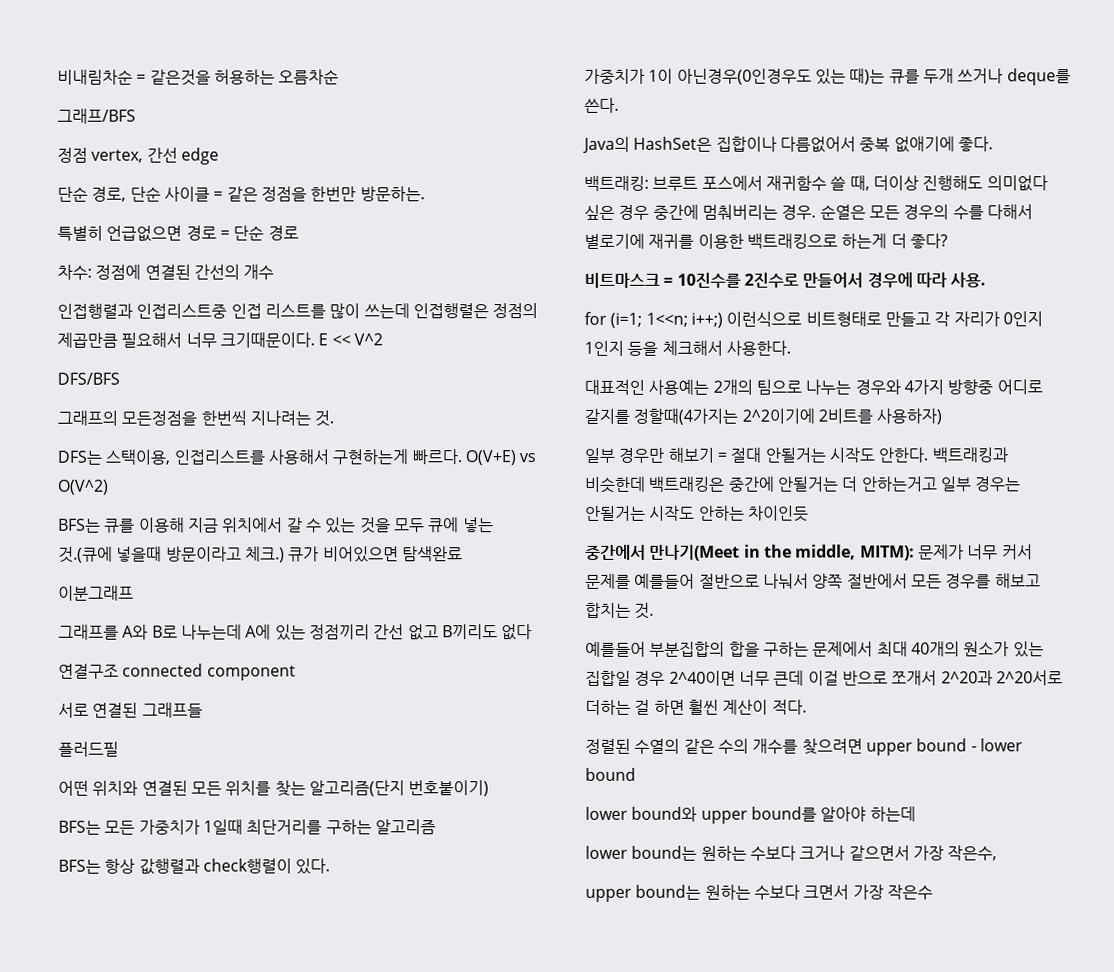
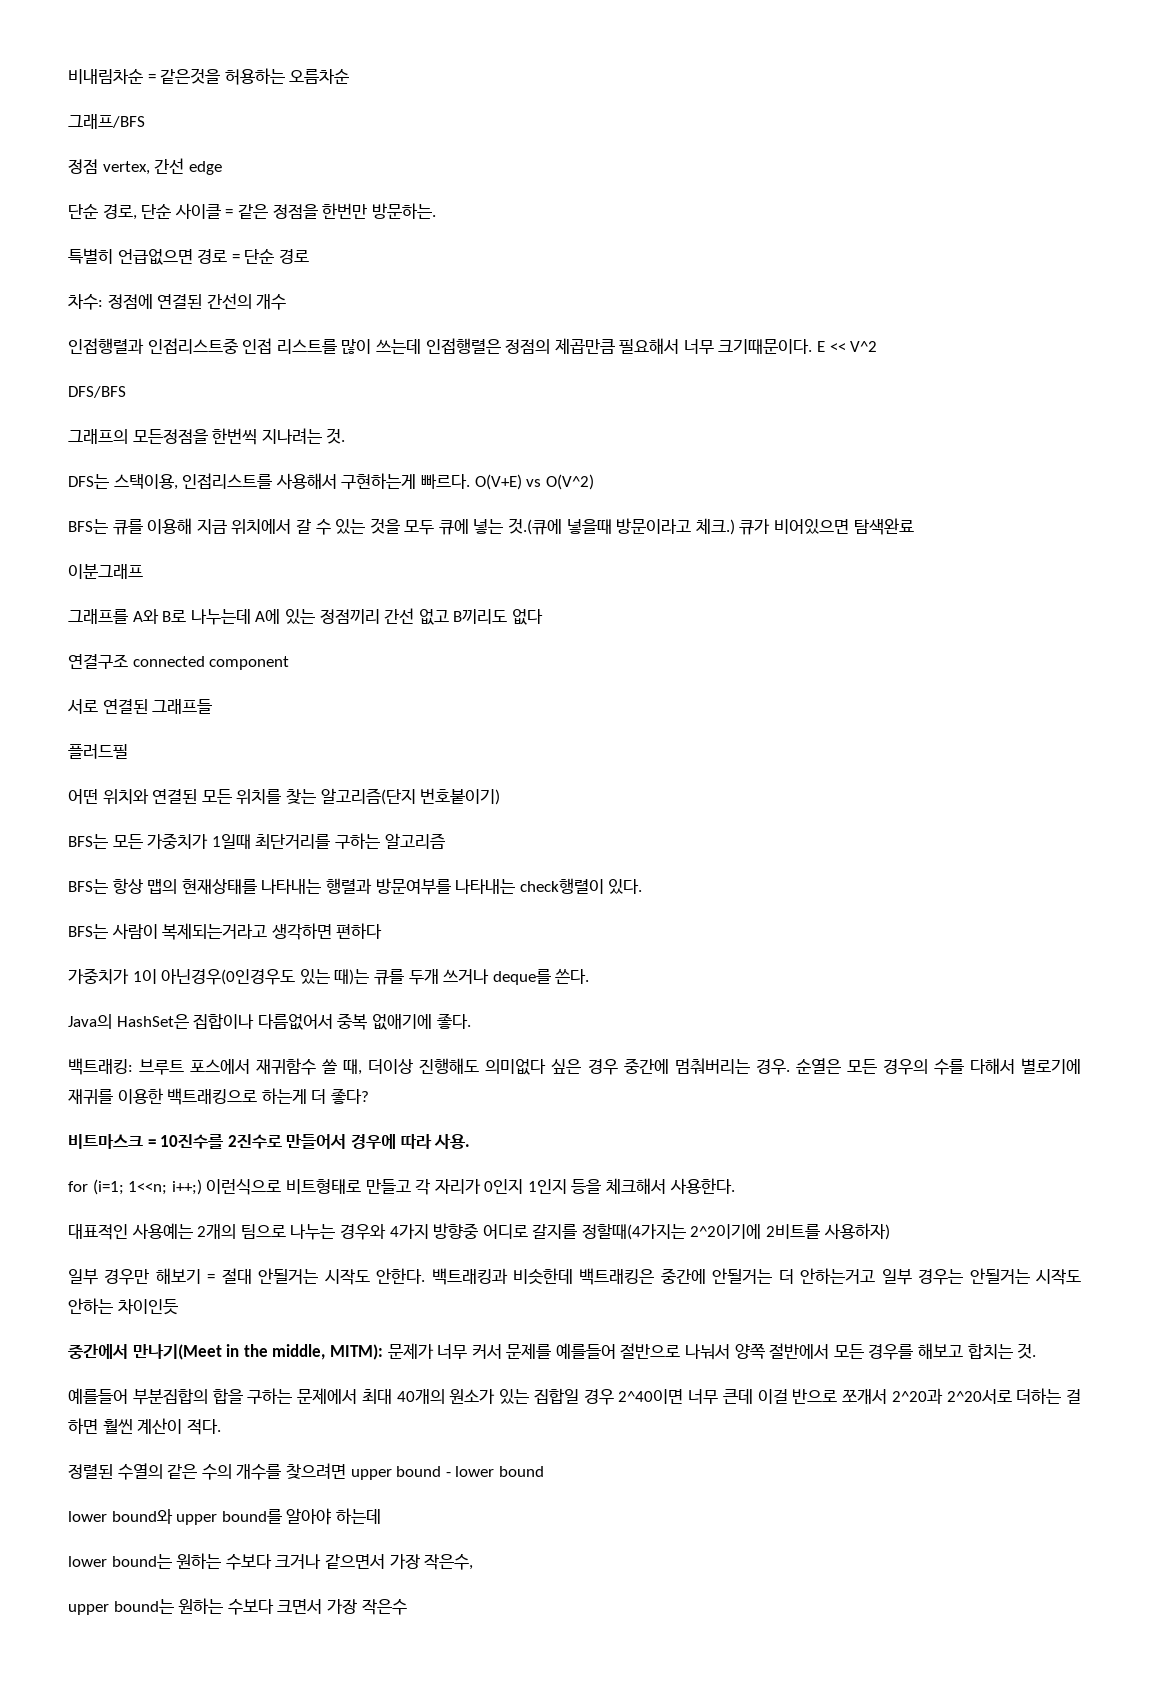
- BFS는 항상 값행렬과 check행렬이 있다.
+ BFS는 항상 맵의 현재상태를 나타내는 행렬과 방문여부를 나타내는 check행렬이 있다.
+ BFS는 사람이 복제되는거라고 생각하면 편하다

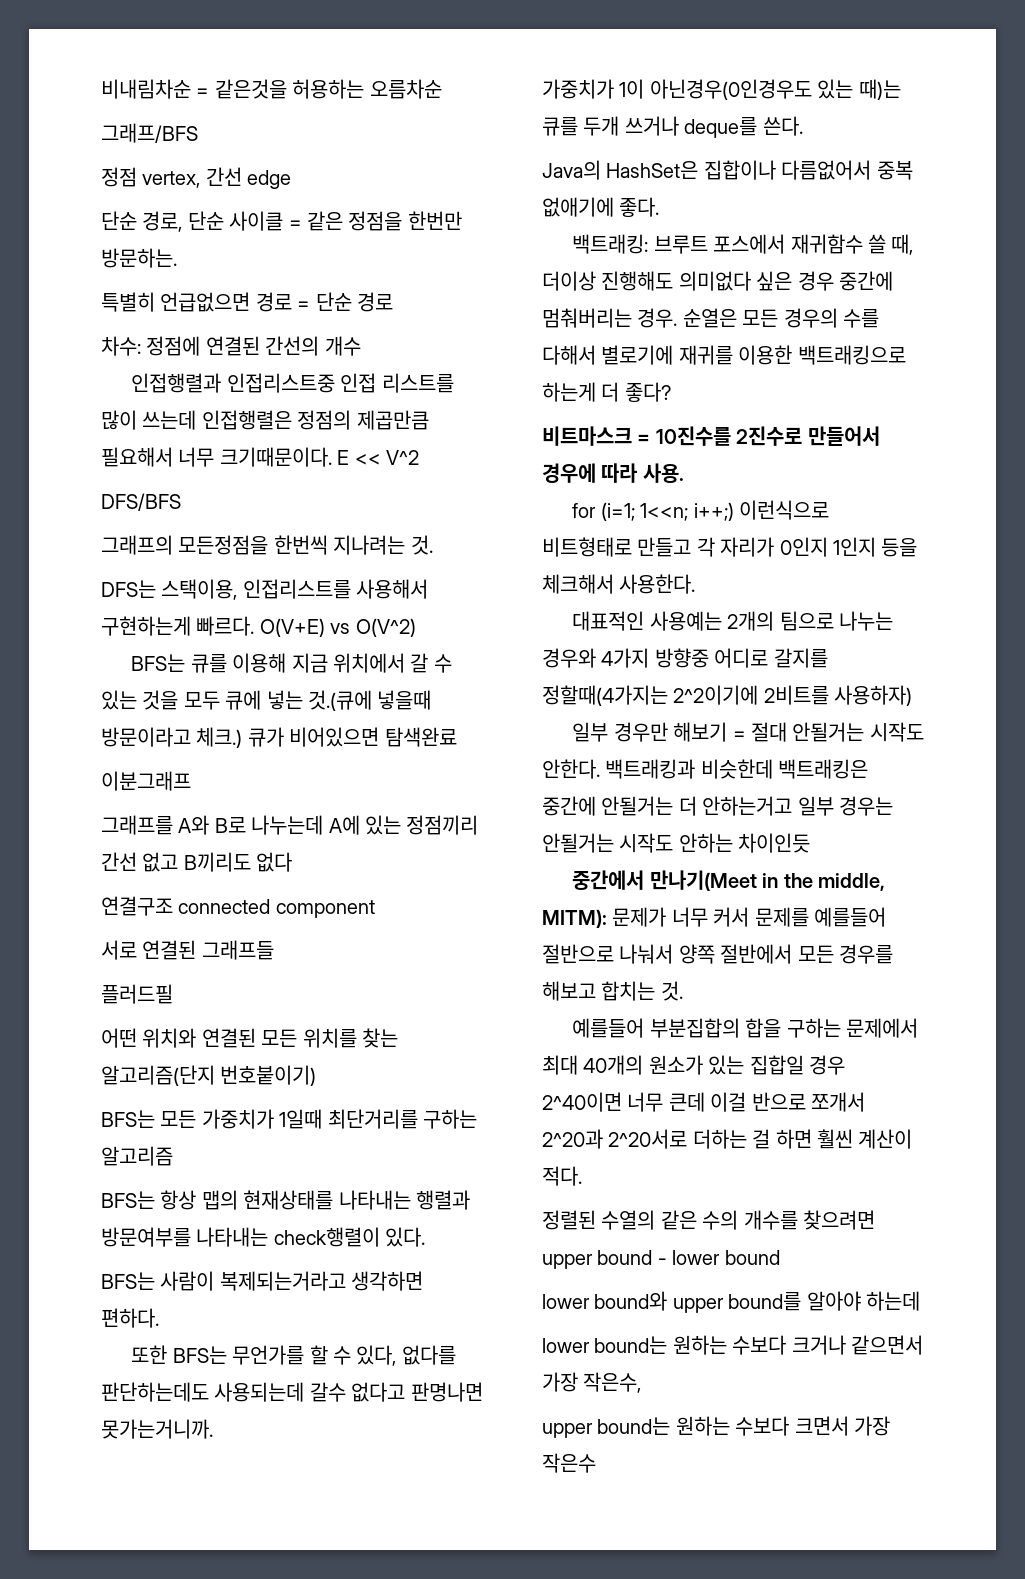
- BFS는 사람이 복제되는거라고 생각하면 편하다
+ BFS는 사람이 복제되는거라고 생각하면 편하다.
+ 또한 BFS는 무언가를 할 수 있다, 없다를 판단하는데도 사용되는데 갈수 없다고 판명나면 못가는거니까.

